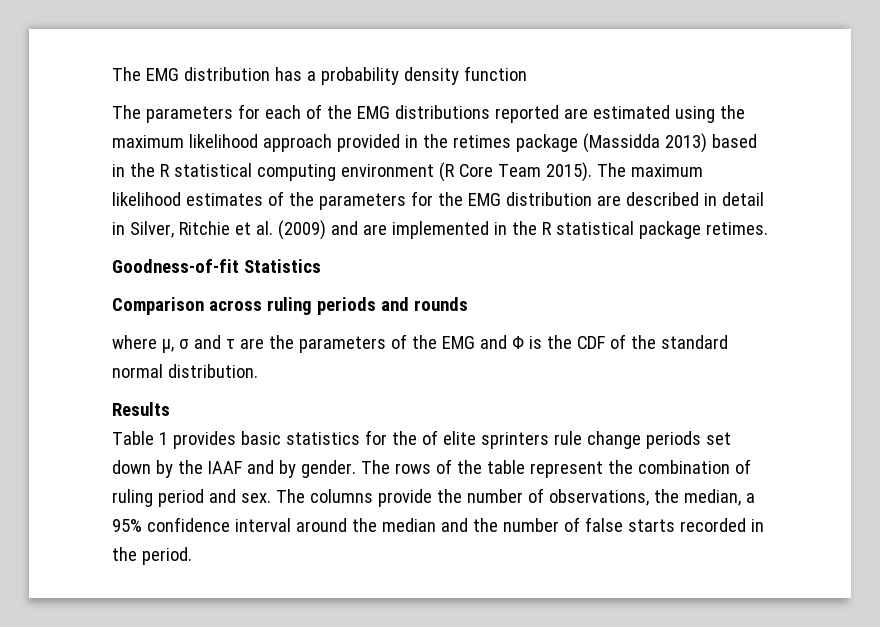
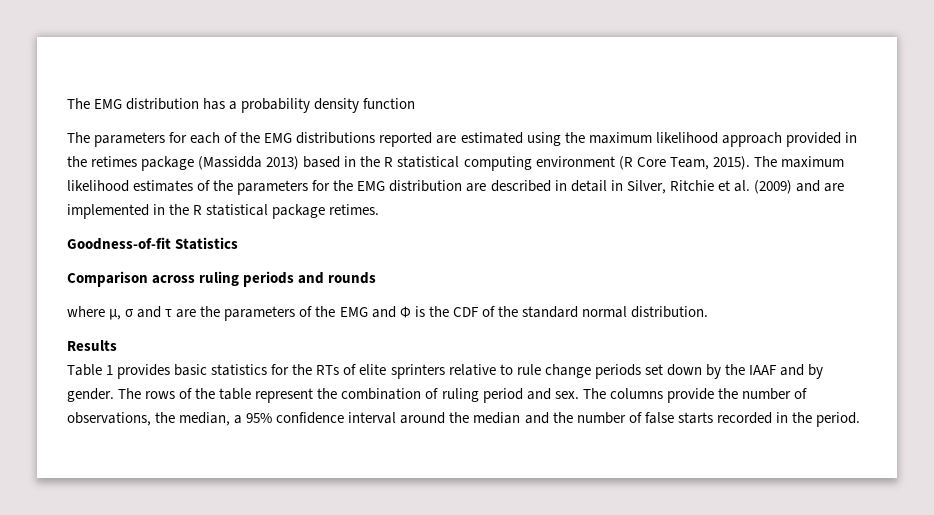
- The parameters for each of the EMG distributions reported are estimated using the maximum likelihood approach provided in the retimes package (Massidda 2013) based in the R statistical computing environment (R Core Team 2015).
+ The parameters for each of the EMG distributions reported are estimated using the maximum likelihood approach provided in the retimes package (Massidda 2013) based in the R statistical computing environment (R Core Team, 2015).
- Table 1 provides basic statistics for the of elite sprinters rule change periods set down by the IAAF and by gender.
+ Table 1 provides basic statistics for the RTs of elite sprinters relative to rule change periods set down by the IAAF and by gender.

